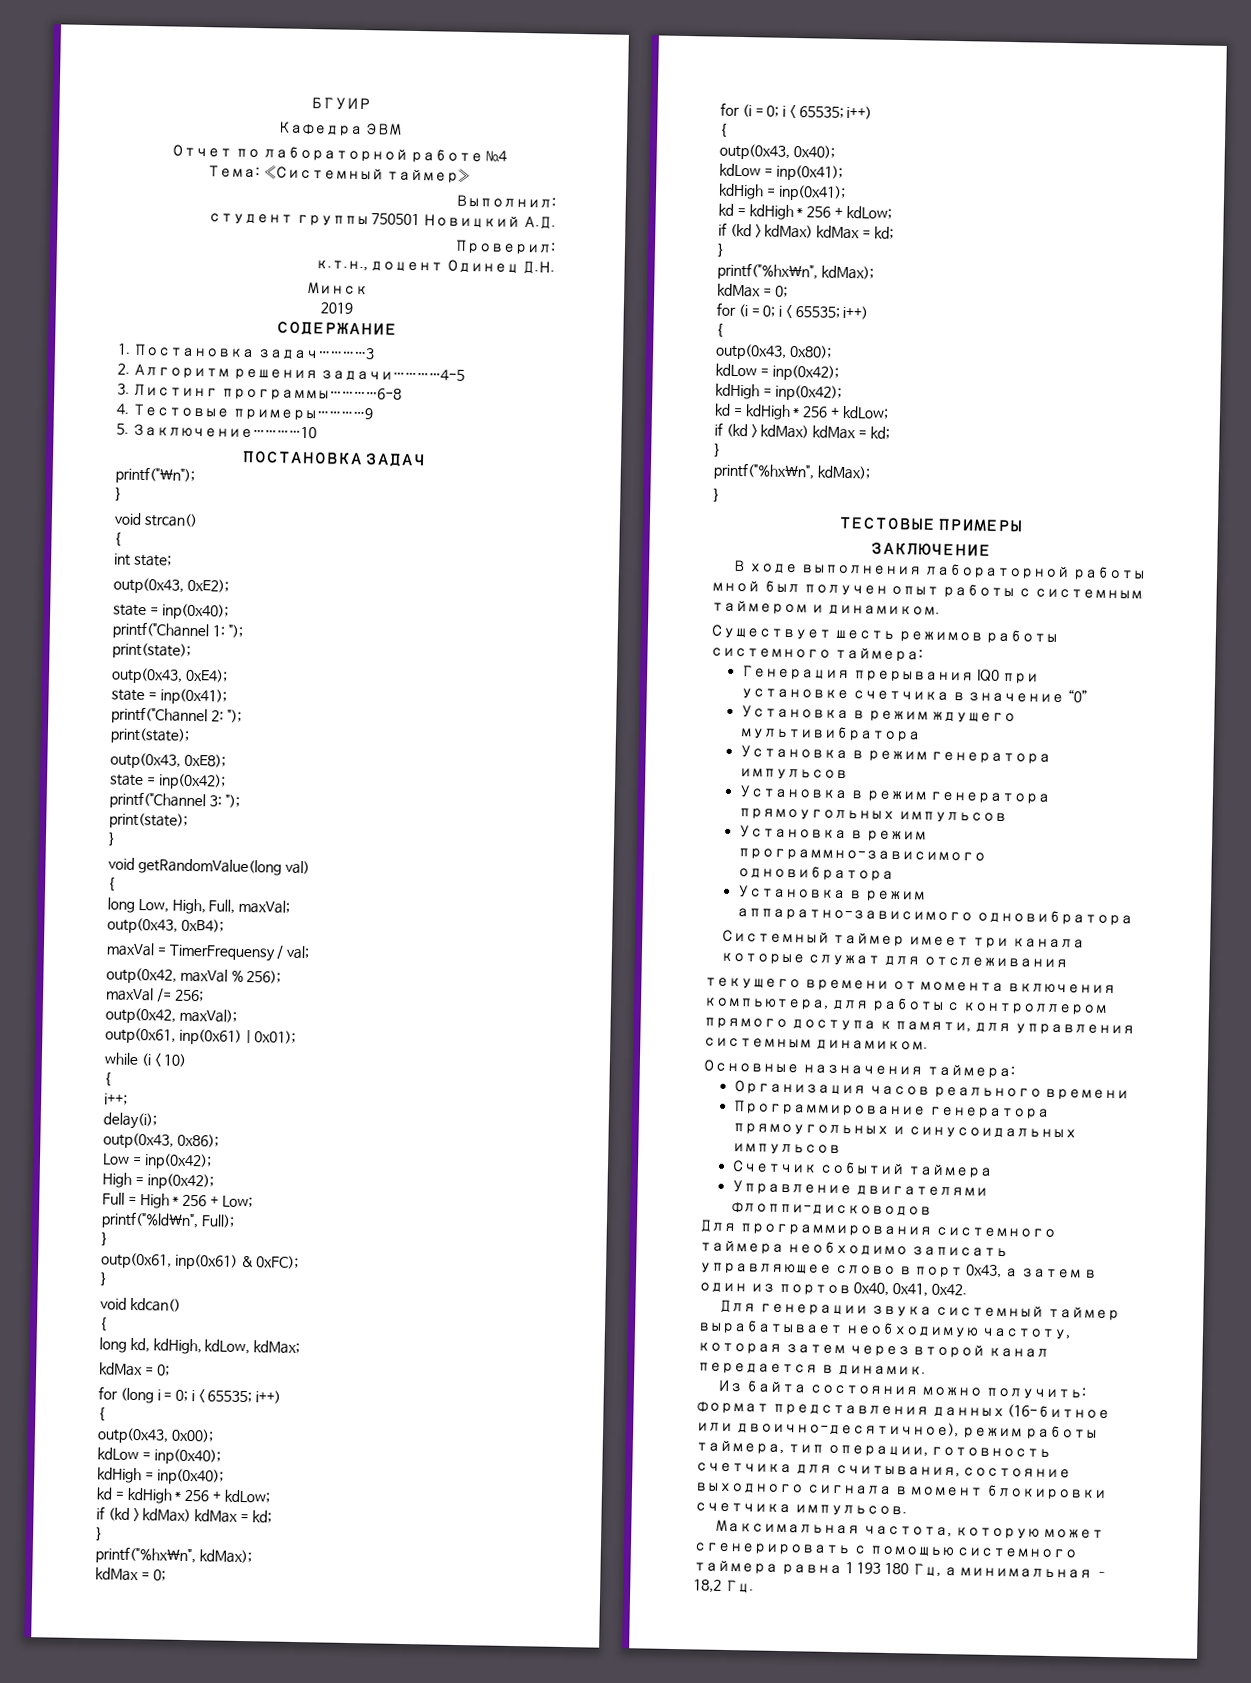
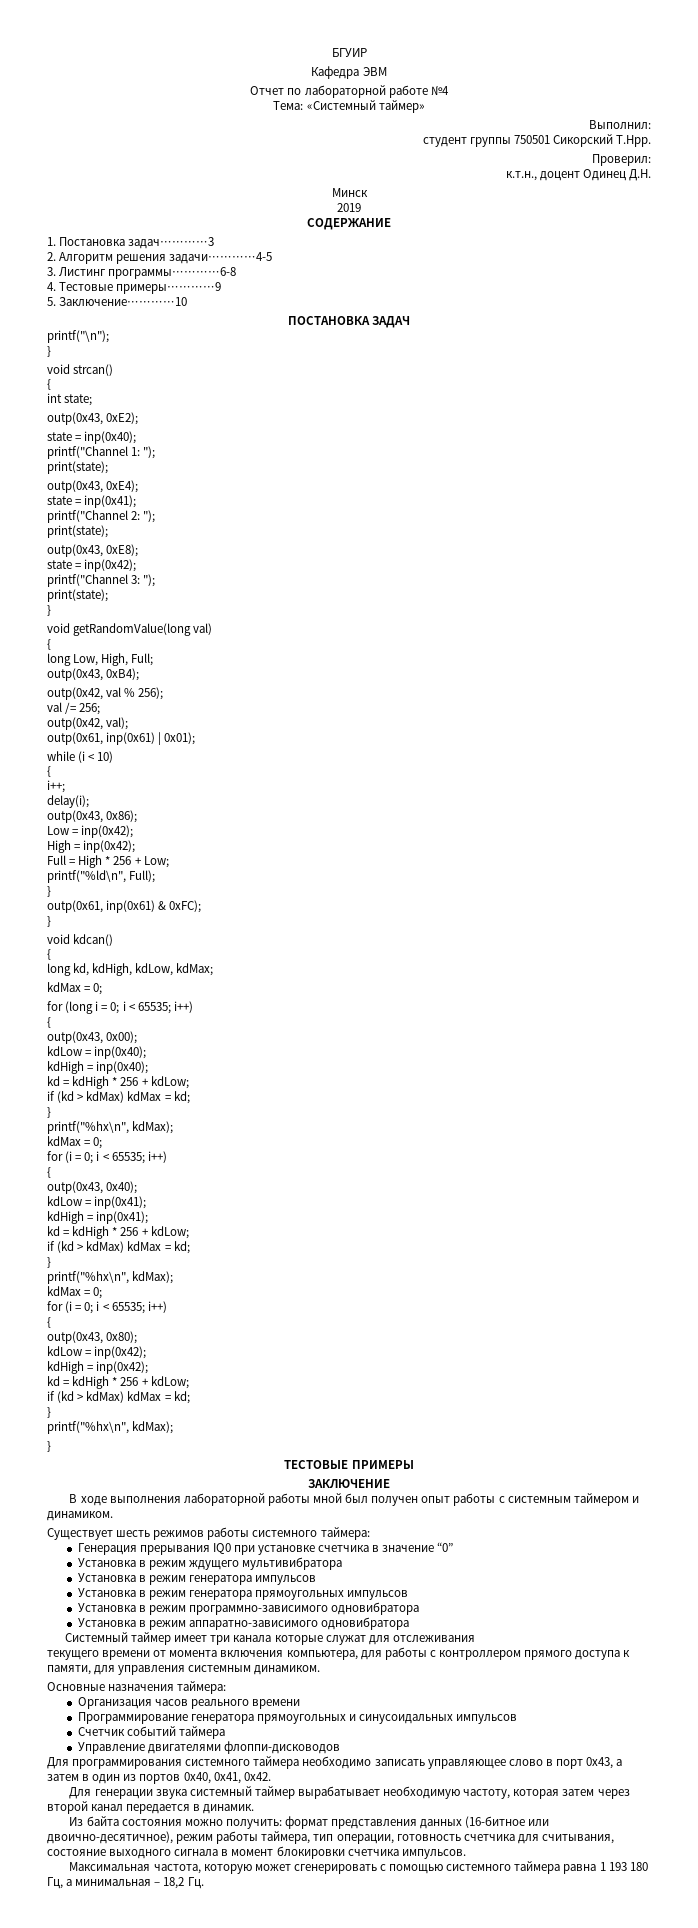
- студент группы 750501 Новицкий А.Д.
+ студент группы 750501 Сикорский Т.Нрр.
- long Low, High, Full, maxVal;
+ long Low, High, Full;
- maxVal = TimerFrequensy / val;
- outp(0x42, maxVal % 256);
+ outp(0x42, val % 256);
- maxVal /= 256;
+ val /= 256;
- outp(0x42, maxVal);
+ outp(0x42, val);

